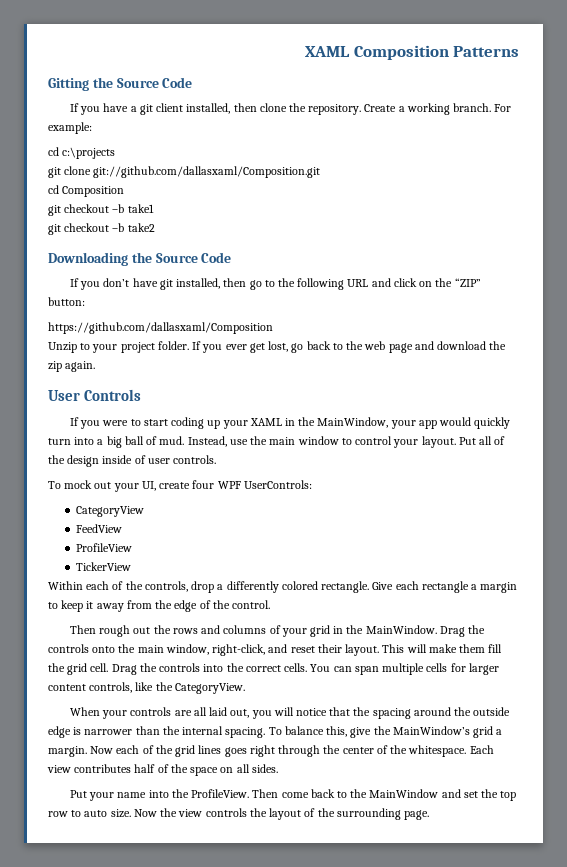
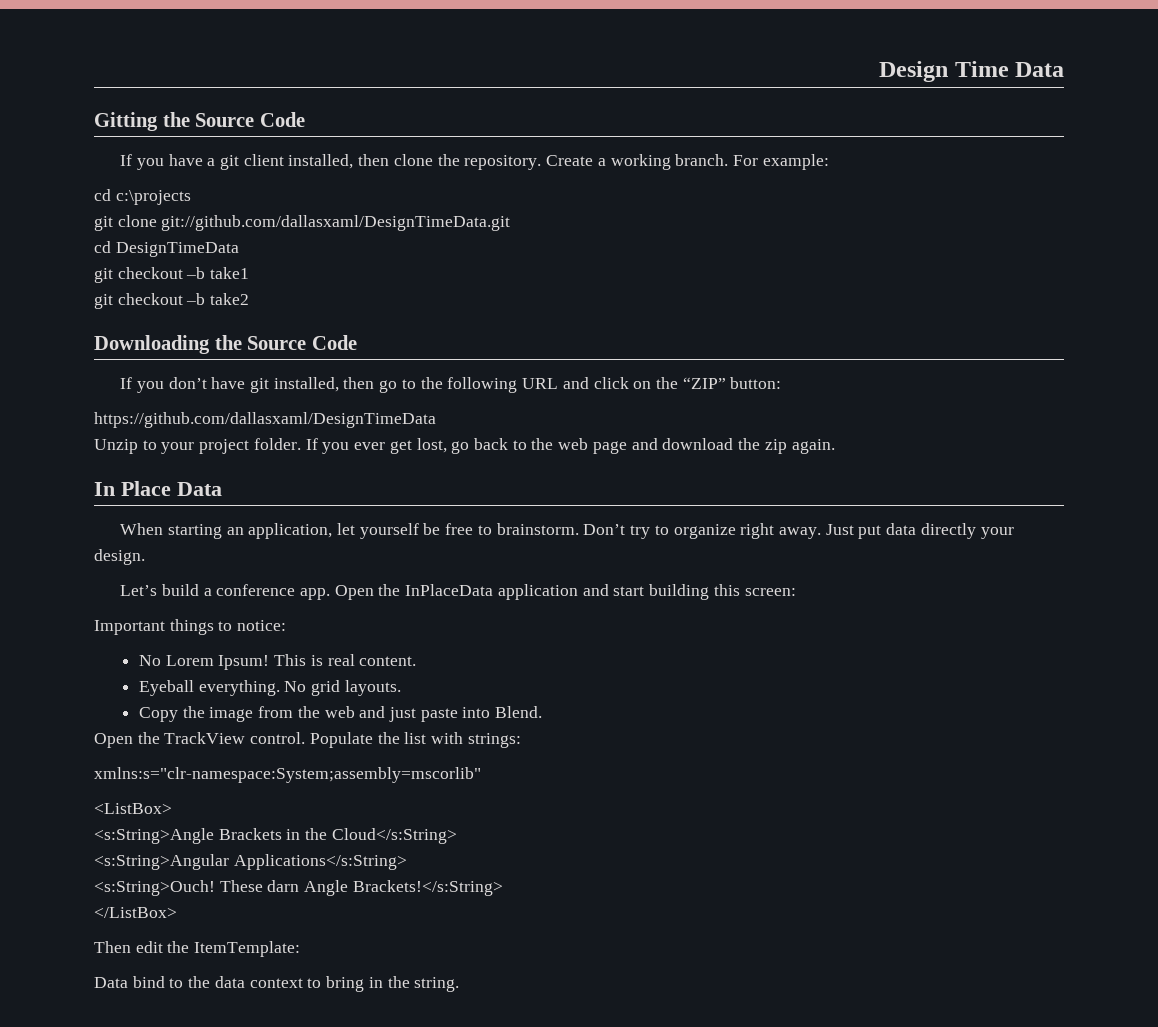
- XAML Composition Patterns
+ Design Time Data
- git clone git://github.com/dallasxaml/Composition.git
- cd Composition
+ git clone git://github.com/dallasxaml/DesignTimeData.git
+ cd DesignTimeData
- https://github.com/dallasxaml/Composition
+ https://github.com/dallasxaml/DesignTimeData
- User Controls
- If you were to start coding up your XAML in the MainWindow, your app would quickly turn into a big ball of mud. Instead, use the main window to control your layout. Put all of the design inside of user controls.
- To mock out your UI, create four WPF UserControls:
- CategoryView
- FeedView
- ProfileView
- TickerView
- Within each of the controls, drop a differently colored rectangle. Give each rectangle a margin to keep it away from the edge of the control.
- Then rough out the rows and columns of your grid in the MainWindow. Drag the controls onto the main window, right-click, and reset their layout. This will make them fill the grid cell. Drag the controls into the correct cells. You can span multiple cells for larger content controls, like the CategoryView.
- When your controls are all laid out, you will notice that the spacing around the outside edge is narrower than the internal spacing. To balance this, give the MainWindow’s grid a margin. Now each of the grid lines goes right through the center of the whitespace. Each view contributes half of the space on all sides.
- Put your name into the ProfileView. Then come back to the MainWindow and set the top row to auto size. Now the view controls the layout of the surrounding page.
+ In Place Data
+ When starting an application, let yourself be free to brainstorm. Don’t try to organize right away. Just put data directly your design.
+ Let’s build a conference app. Open the InPlaceData application and start building this screen:
+ Important things to notice:
+ No Lorem Ipsum! This is real content.
+ Eyeball everything. No grid layouts.
+ Copy the image from the web and just paste into Blend.
+ Open the TrackView control. Populate the list with strings:
+ xmlns:s="clr-namespace:System;assembly=mscorlib"
+ <ListBox>
+ <s:String>Angle Brackets in the Cloud</s:String>
+ <s:String>Angular Applications</s:String>
+ <s:String>Ouch! These darn Angle Brackets!</s:String>
+ </ListBox>
+ Then edit the ItemTemplate:
+ Data bind to the data context to bring in the string.

